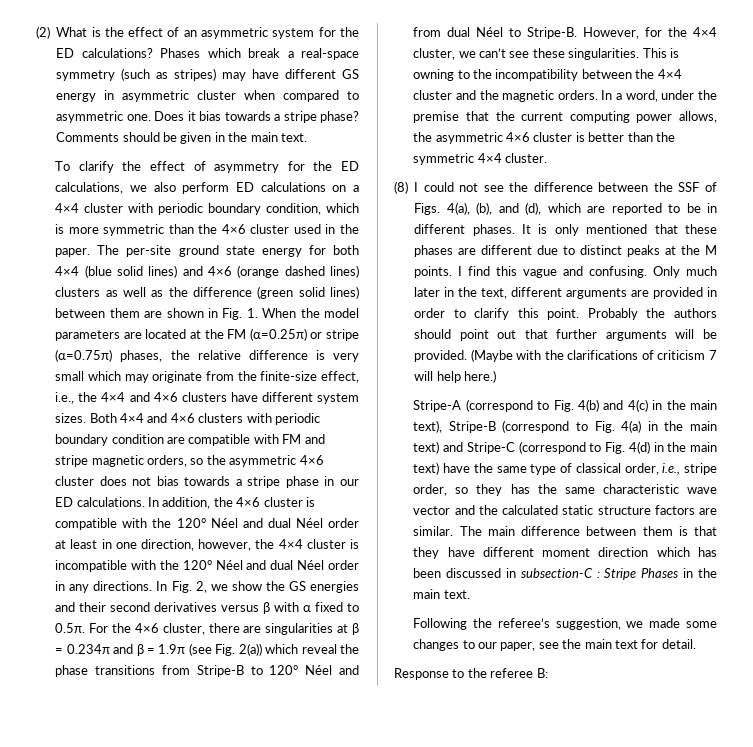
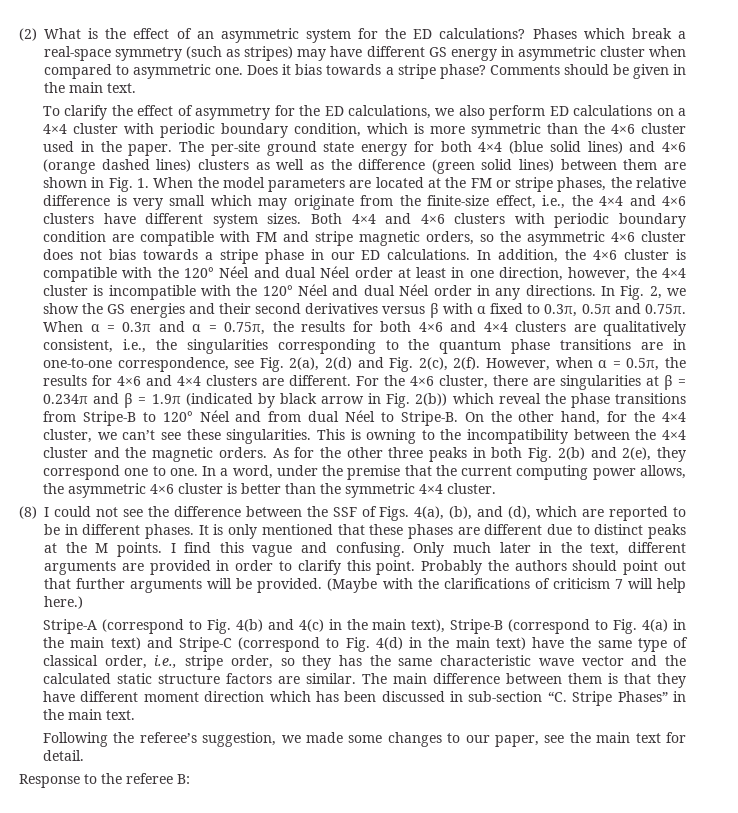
- The per-site ground state energy for both 4×4 (blue solid lines) and 4×6 (orange dashed lines) clusters as well as the difference (green solid lines) between them are shown in Fig. 1. When the model parameters are located at the FM (α=0.25π) or stripe (α=0.75π) phases, the relative difference is very small which may originate from the finite-size effect, i.e., the 4×4 and 4×6 clusters have different system sizes.
+ The per-site ground state energy for both 4×4 (blue solid lines) and 4×6 (orange dashed lines) clusters as well as the difference (green solid lines) between them are shown in Fig. 1. When the model parameters are located at the FM or stripe phases, the relative difference is very small which may originate from the finite-size effect, i.e., the 4×4 and 4×6 clusters have different system sizes.
- In Fig. 2, we show the GS energies and their second derivatives versus β with α fixed to 0.5π. For the 4×6 cluster, there are singularities at β = 0.234π and β = 1.9π (see Fig. 2(a)) which reveal the phase transitions from Stripe-B to 120° Néel and from dual Néel to Stripe-B.
+ In Fig. 2, we show the GS energies and their second derivatives versus β with α fixed to 0.3π, 0.5π and 0.75π. When α = 0.3π and α = 0.75π, the results for both 4×6 and 4×4 clusters are qualitatively consistent, i.e., the singularities corresponding to the quantum phase transitions are in one-to-one correspondence, see Fig. 2(a), 2(d) and Fig. 2(c), 2(f). However, when α = 0.5π, the results for 4×6 and 4×4 clusters are different. For the 4×6 cluster, there are singularities at β = 0.234π and β = 1.9π (indicated by black arrow in Fig. 2(b)) which reveal the phase transitions from Stripe-B to 120° Néel and from dual Néel to Stripe-B.
- However, for the 4×4 cluster, we can’t see these singularities.
+ On the other hand, for the 4×4 cluster, we can’t see these singularities.
+ As for the other three peaks in both Fig. 2(b) and 2(e), they correspond one to one.
- The main difference between them is that they have different moment direction which has been discussed in subsection-C : Stripe Phases in the main text.
+ The main difference between them is that they have different moment direction which has been discussed in sub-section “C. Stripe Phases” in the main text.

